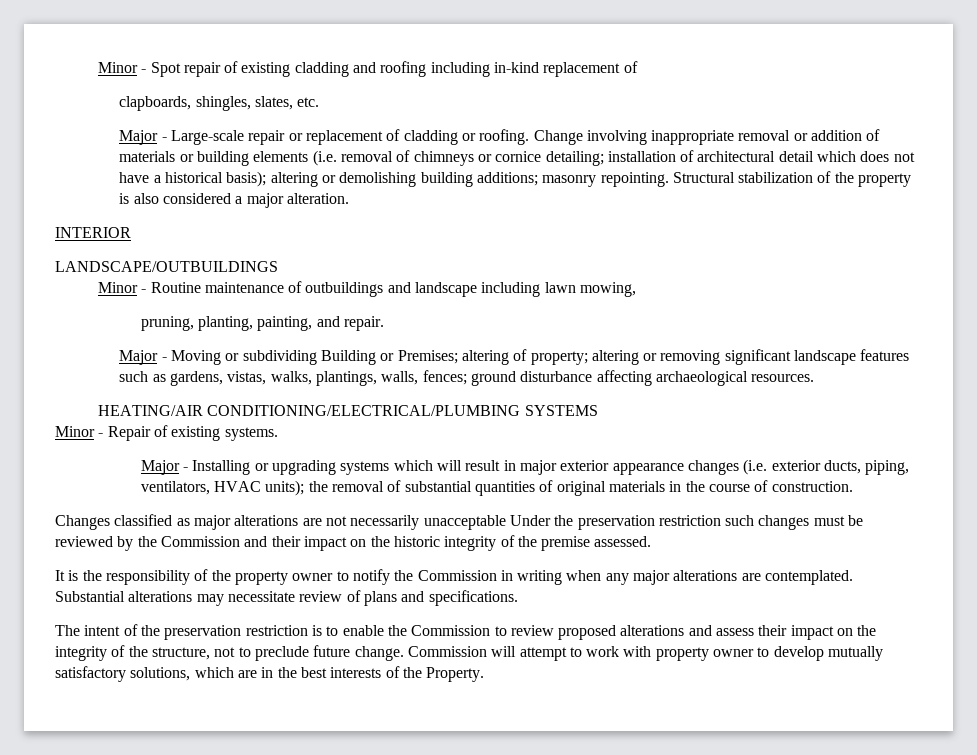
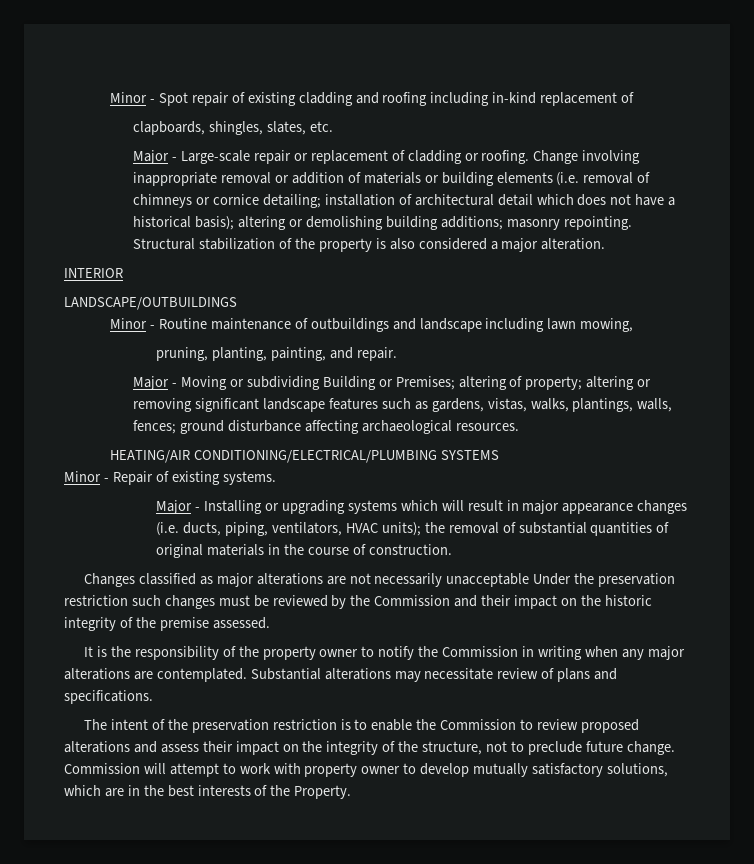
- Major - Installing or upgrading systems which will result in major exterior appearance changes (i.e. exterior ducts, piping, ventilators, HVAC units); the removal of substantial quantities of original materials in the course of construction.
+ Major - Installing or upgrading systems which will result in major appearance changes (i.e. ducts, piping, ventilators, HVAC units); the removal of substantial quantities of original materials in the course of construction.

